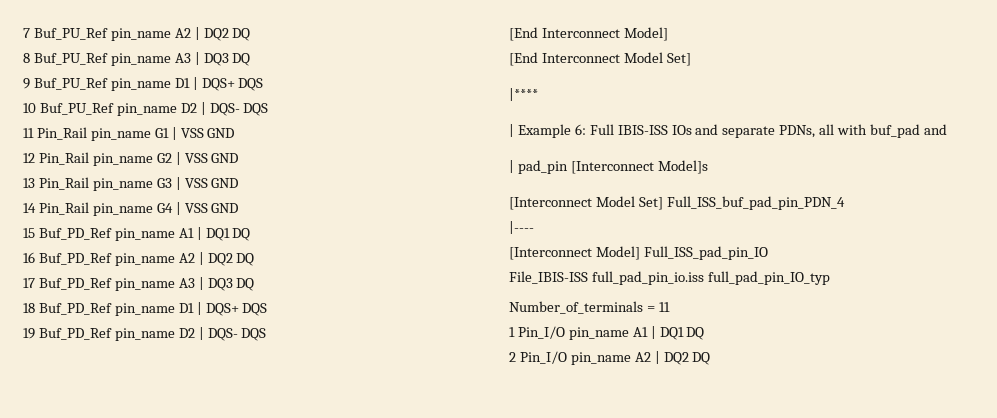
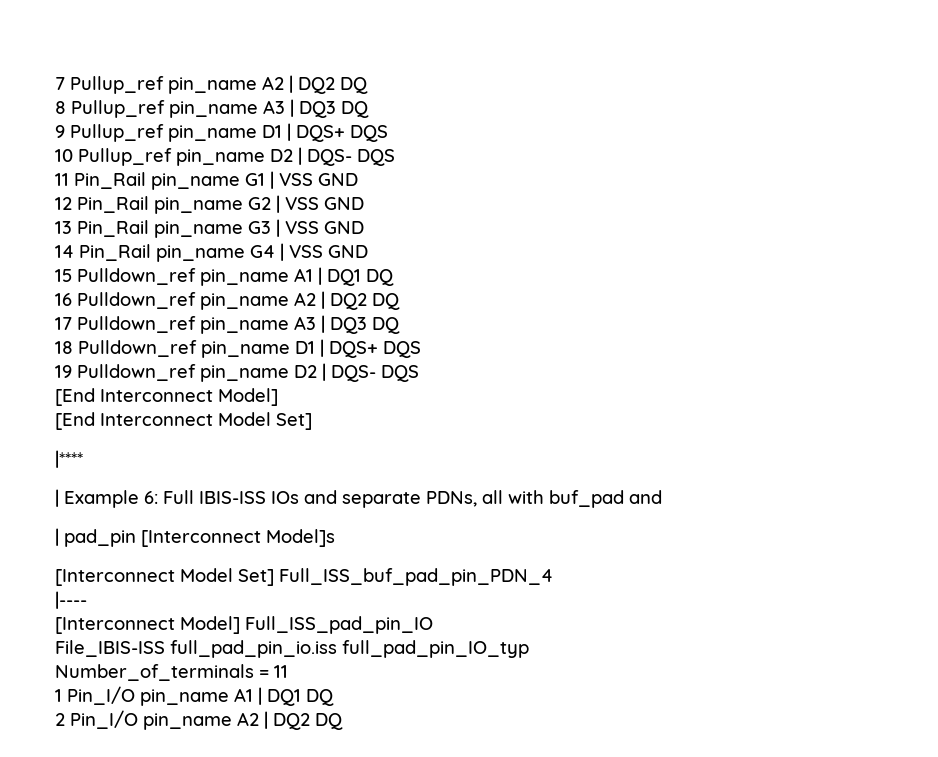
- 7 Buf_PU_Ref pin_name A2 | DQ2 DQ
+ 7 Pullup_ref pin_name A2 | DQ2 DQ
- 8 Buf_PU_Ref pin_name A3 | DQ3 DQ
+ 8 Pullup_ref pin_name A3 | DQ3 DQ
- 9 Buf_PU_Ref pin_name D1 | DQS+ DQS
+ 9 Pullup_ref pin_name D1 | DQS+ DQS
- 10 Buf_PU_Ref pin_name D2 | DQS- DQS
+ 10 Pullup_ref pin_name D2 | DQS- DQS
- 15 Buf_PD_Ref pin_name A1 | DQ1 DQ
+ 15 Pulldown_ref pin_name A1 | DQ1 DQ
- 16 Buf_PD_Ref pin_name A2 | DQ2 DQ
+ 16 Pulldown_ref pin_name A2 | DQ2 DQ
- 17 Buf_PD_Ref pin_name A3 | DQ3 DQ
+ 17 Pulldown_ref pin_name A3 | DQ3 DQ
- 18 Buf_PD_Ref pin_name D1 | DQS+ DQS
+ 18 Pulldown_ref pin_name D1 | DQS+ DQS
- 19 Buf_PD_Ref pin_name D2 | DQS- DQS
+ 19 Pulldown_ref pin_name D2 | DQS- DQS

